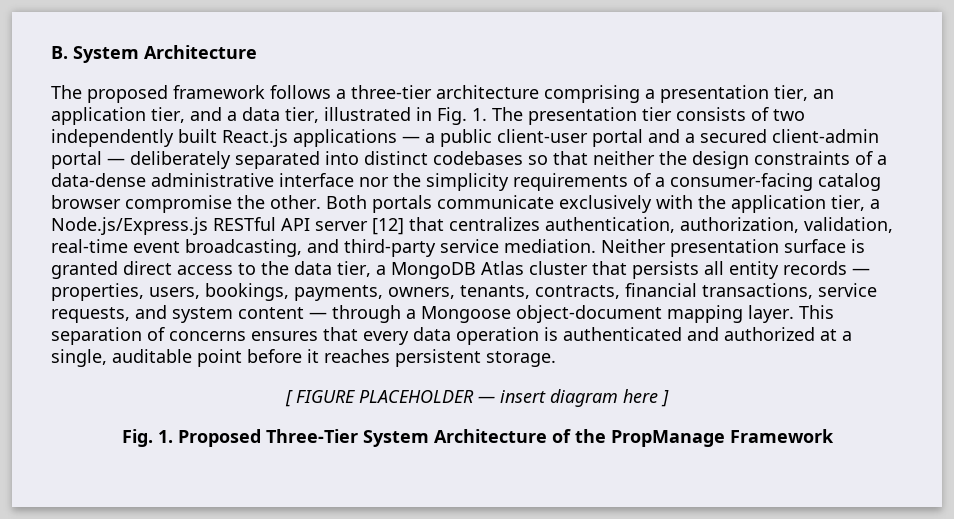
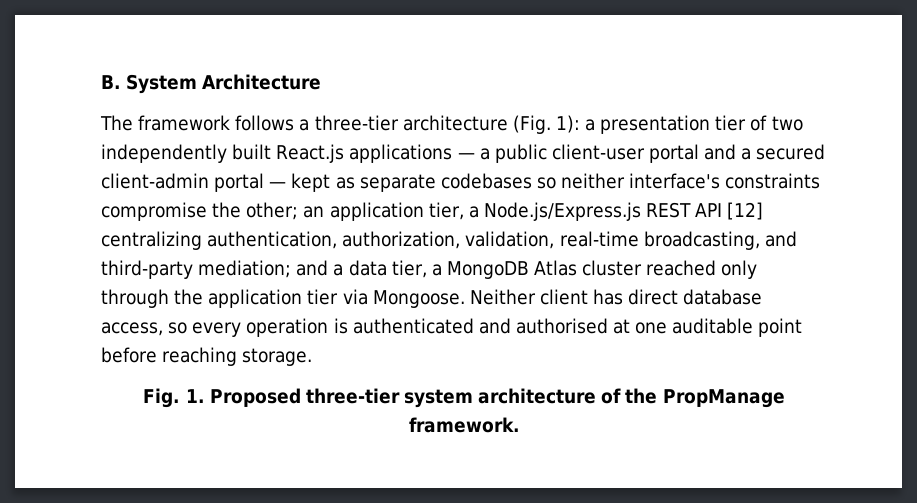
- The proposed framework follows a three-tier architecture comprising a presentation tier, an application tier, and a data tier, illustrated in Fig. 1. The presentation tier consists of two independently built React.js applications — a public client-user portal and a secured client-admin portal — deliberately separated into distinct codebases so that neither the design constraints of a data-dense administrative interface nor the simplicity requirements of a consumer-facing catalog browser compromise the other. Both portals communicate exclusively with the application tier, a Node.js/Express.js RESTful API server [12] that centralizes authentication, authorization, validation, real-time event broadcasting, and third-party service mediation. Neither presentation surface is granted direct access to the data tier, a MongoDB Atlas cluster that persists all entity records — properties, users, bookings, payments, owners, tenants, contracts, financial transactions, service requests, and system content — through a Mongoose object-document mapping layer. This separation of concerns ensures that every data operation is authenticated and authorized at a single, auditable point before it reaches persistent storage.
- [ FIGURE PLACEHOLDER — insert diagram here ]
+ The framework follows a three-tier architecture (Fig. 1): a presentation tier of two independently built React.js applications — a public client-user portal and a secured client-admin portal — kept as separate codebases so neither interface's constraints compromise the other; an application tier, a Node.js/Express.js REST API [12] centralizing authentication, authorization, validation, real-time broadcasting, and third-party mediation; and a data tier, a MongoDB Atlas cluster reached only through the application tier via Mongoose. Neither client has direct database access, so every operation is authenticated and authorised at one auditable point before reaching storage.
- Fig. 1. Proposed Three-Tier System Architecture of the PropManage Framework
+ Fig. 1. Proposed three-tier system architecture of the PropManage framework.

